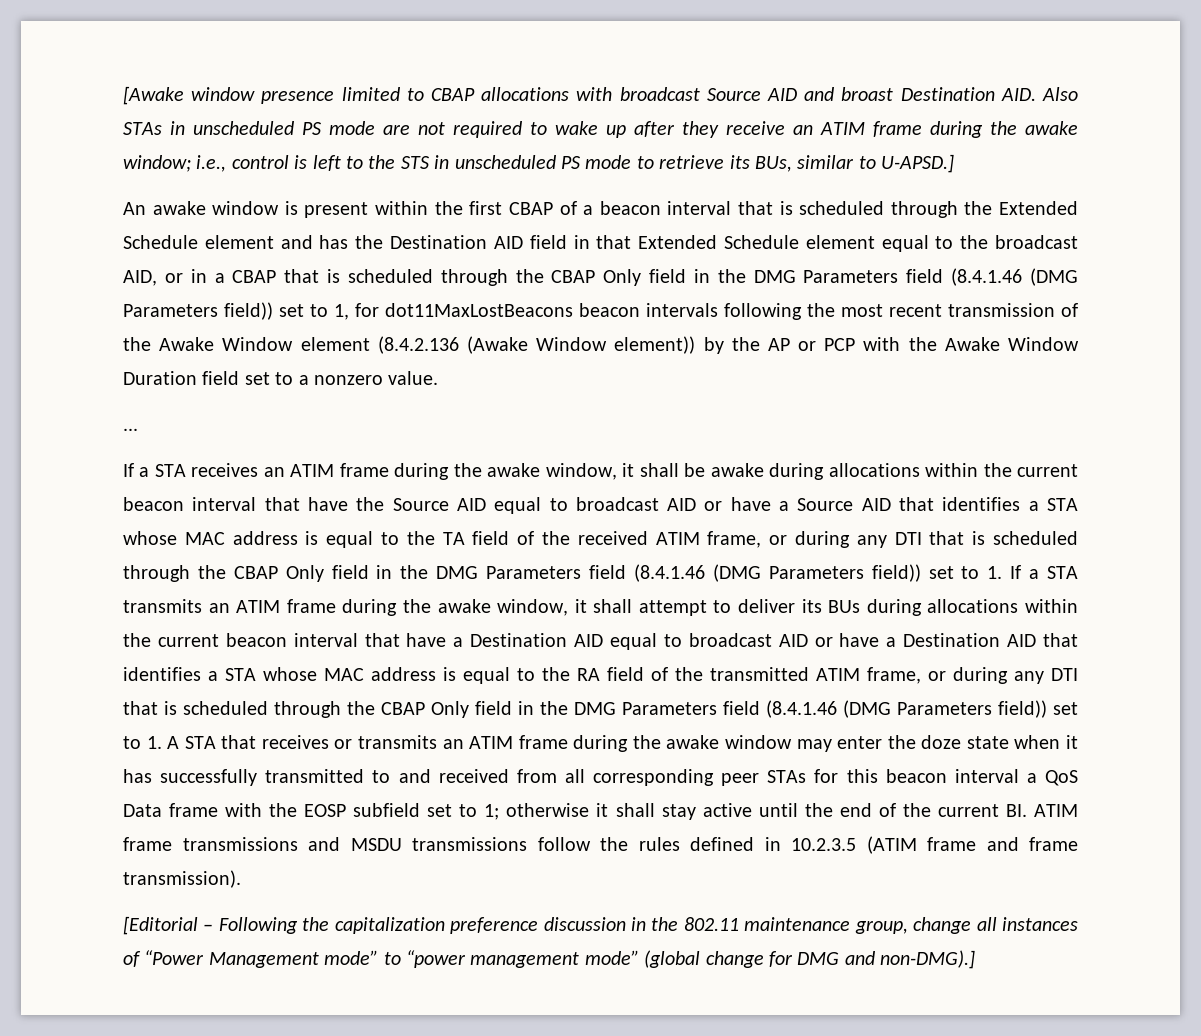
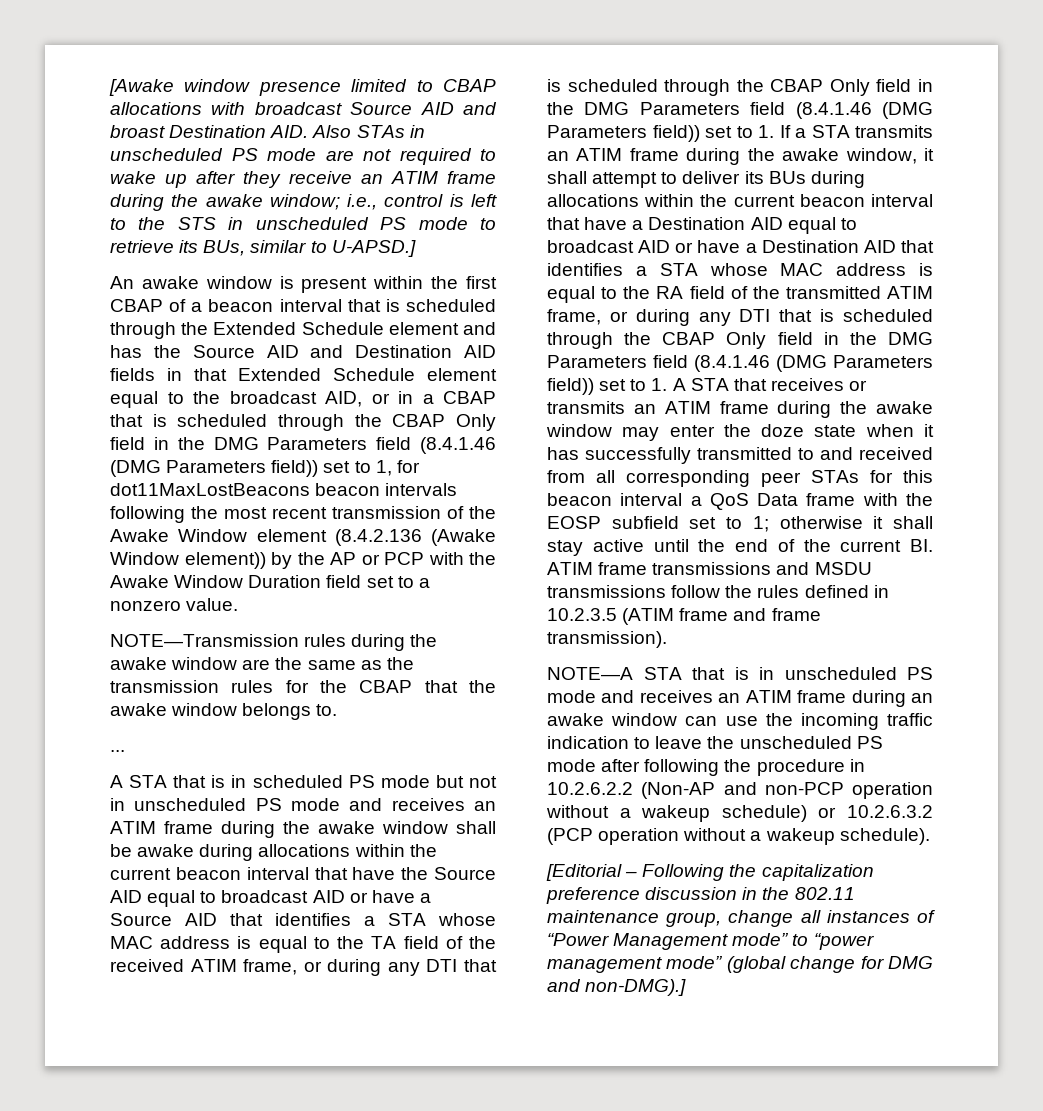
- An awake window is present within the first CBAP of a beacon interval that is scheduled through the Extended Schedule element and has the Destination AID field in that Extended Schedule element equal to the broadcast AID, or in a CBAP that is scheduled through the CBAP Only field in the DMG Parameters field (8.4.1.46 (DMG Parameters field)) set to 1, for dot11MaxLostBeacons beacon intervals following the most recent transmission of the Awake Window element (8.4.2.136 (Awake Window element)) by the AP or PCP with the Awake Window Duration field set to a nonzero value.
+ An awake window is present within the first CBAP of a beacon interval that is scheduled through the Extended Schedule element and has the Source AID and Destination AID fields in that Extended Schedule element equal to the broadcast AID, or in a CBAP that is scheduled through the CBAP Only field in the DMG Parameters field (8.4.1.46 (DMG Parameters field)) set to 1, for dot11MaxLostBeacons beacon intervals following the most recent transmission of the Awake Window element (8.4.2.136 (Awake Window element)) by the AP or PCP with the Awake Window Duration field set to a nonzero value.
+ NOTE—Transmission rules during the awake window are the same as the transmission rules for the CBAP that the awake window belongs to.
  ...
- If a STA receives an ATIM frame during the awake window, it shall be awake during allocations within the current beacon interval that have the Source AID equal to broadcast AID or have a Source AID that identifies a STA whose MAC address is equal to the TA field of the received ATIM frame, or during any DTI that is scheduled through the CBAP Only field in the DMG Parameters field (8.4.1.46 (DMG Parameters field)) set to 1. If a STA transmits an ATIM frame during the awake window, it shall attempt to deliver its BUs during allocations within the current beacon interval that have a Destination AID equal to broadcast AID or have a Destination AID that identifies a STA whose MAC address is equal to the RA field of the transmitted ATIM frame, or during any DTI that is scheduled through the CBAP Only field in the DMG Parameters field (8.4.1.46 (DMG Parameters field)) set to 1. A STA that receives or transmits an ATIM frame during the awake window may enter the doze state when it has successfully transmitted to and received from all corresponding peer STAs for this beacon interval a QoS Data frame with the EOSP subfield set to 1;
+ A STA that is in scheduled PS mode but not in unscheduled PS mode and receives an ATIM frame during the awake window shall be awake during allocations within the current beacon interval that have the Source AID equal to broadcast AID or have a Source AID that identifies a STA whose MAC address is equal to the TA field of the received ATIM frame, or during any DTI that is scheduled through the CBAP Only field in the DMG Parameters field (8.4.1.46 (DMG Parameters field)) set to 1. If a STA transmits an ATIM frame during the awake window, it shall attempt to deliver its BUs during allocations within the current beacon interval that have a Destination AID equal to broadcast AID or have a Destination AID that identifies a STA whose MAC address is equal to the RA field of the transmitted ATIM frame, or during any DTI that is scheduled through the CBAP Only field in the DMG Parameters field (8.4.1.46 (DMG Parameters field)) set to 1. A STA that receives or transmits an ATIM frame during the awake window may enter the doze state when it has successfully transmitted to and received from all corresponding peer STAs for this beacon interval a QoS Data frame with the EOSP subfield set to 1;
+ NOTE—A STA that is in unscheduled PS mode and receives an ATIM frame during an awake window can use the incoming traffic indication to leave the unscheduled PS mode after following the procedure in 10.2.6.2.2 (Non-AP and non-PCP operation without a wakeup schedule) or 10.2.6.3.2 (PCP operation without a wakeup schedule).

